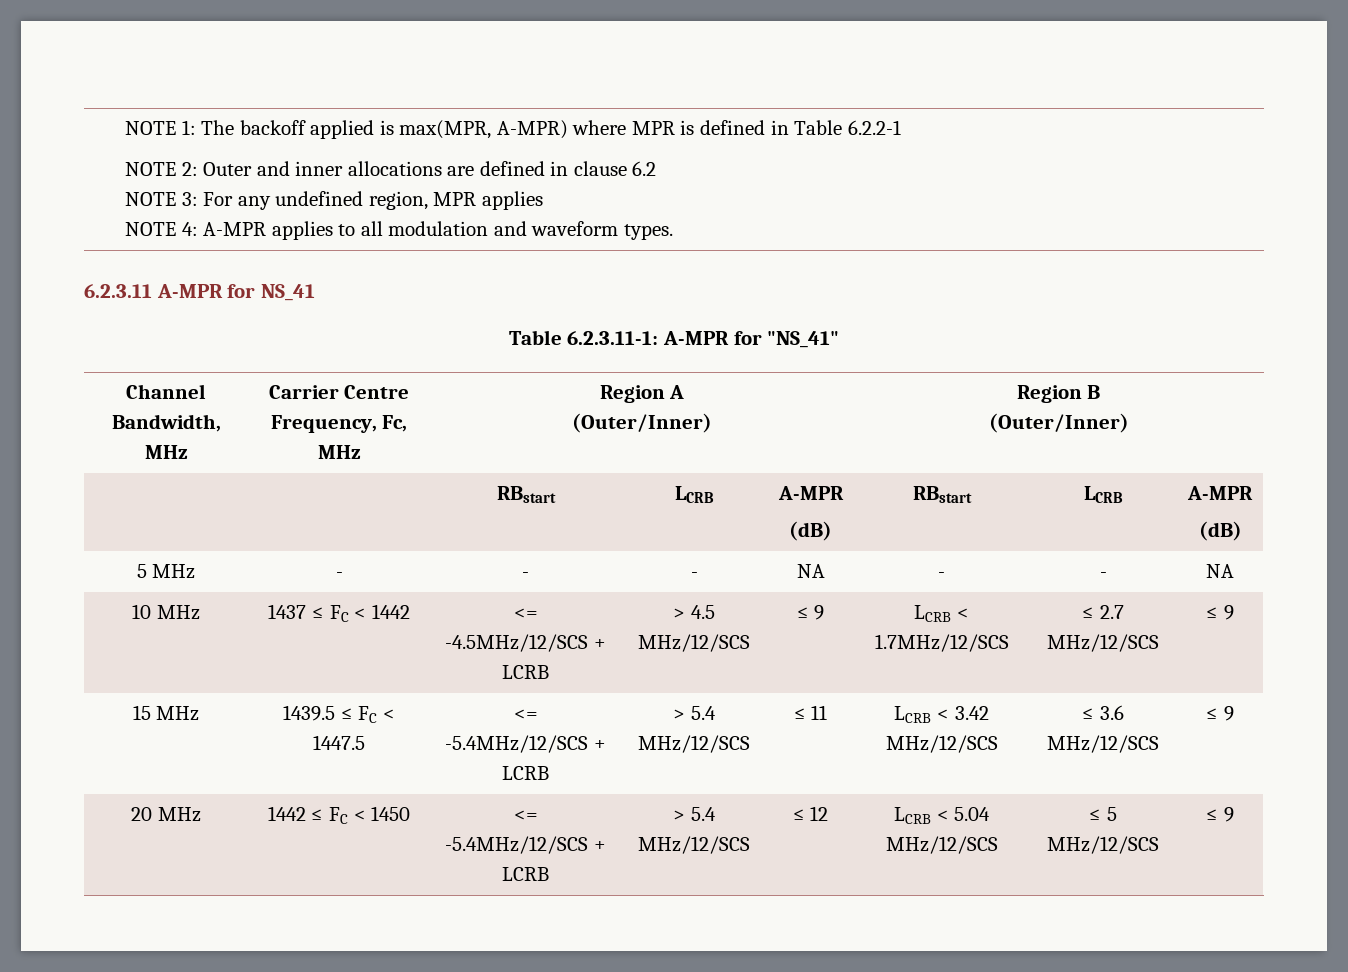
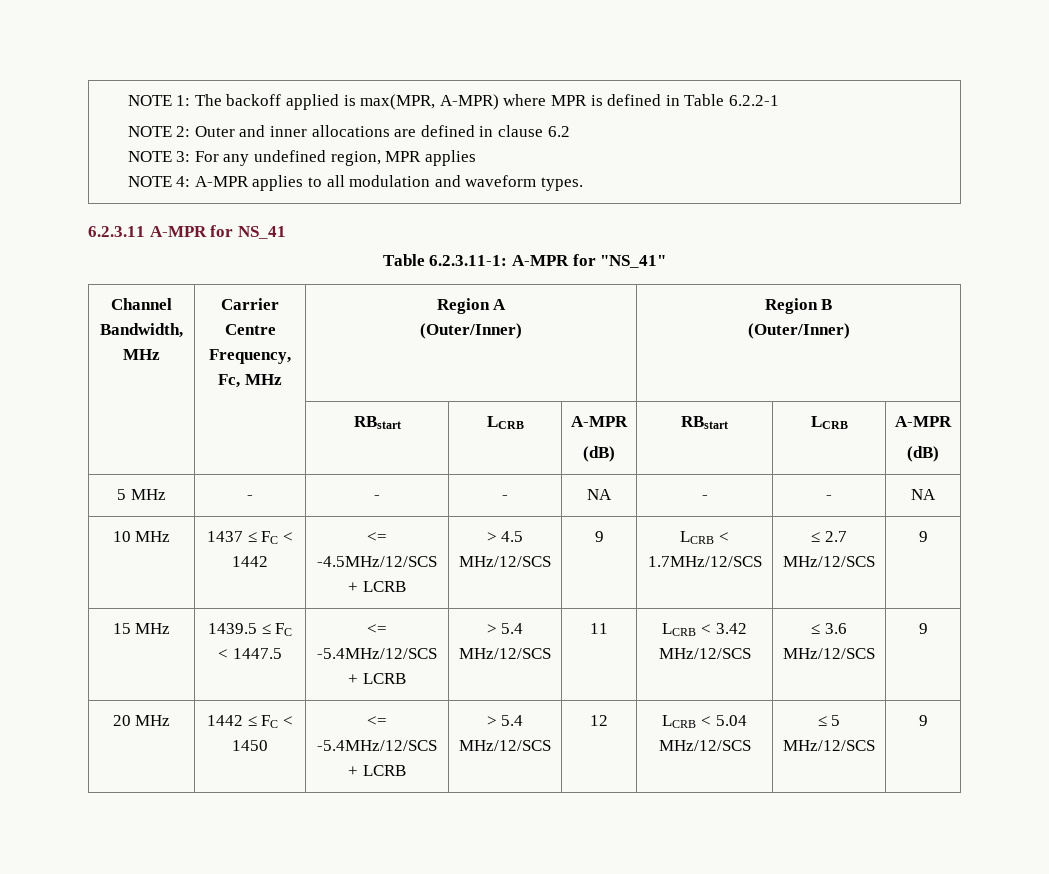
- 10 MHz | 1437 ≤ FC < 1442 | <= -4.5MHz/12/SCS + LCRB | > 4.5 MHz/12/SCS | ≤ 9 | LCRB < 1.7MHz/12/SCS | ≤ 2.7 MHz/12/SCS | ≤ 9
+ 10 MHz | 1437 ≤ FC < 1442 | <= -4.5MHz/12/SCS + LCRB | > 4.5 MHz/12/SCS | 9 | LCRB < 1.7MHz/12/SCS | ≤ 2.7 MHz/12/SCS | 9
- 15 MHz | 1439.5 ≤ FC < 1447.5 | <= -5.4MHz/12/SCS + LCRB | > 5.4 MHz/12/SCS | ≤ 11 | LCRB < 3.42 MHz/12/SCS | ≤ 3.6 MHz/12/SCS | ≤ 9
+ 15 MHz | 1439.5 ≤ FC < 1447.5 | <= -5.4MHz/12/SCS + LCRB | > 5.4 MHz/12/SCS | 11 | LCRB < 3.42 MHz/12/SCS | ≤ 3.6 MHz/12/SCS | 9
- 20 MHz | 1442 ≤ FC < 1450 | <= -5.4MHz/12/SCS + LCRB | > 5.4 MHz/12/SCS | ≤ 12 | LCRB < 5.04 MHz/12/SCS | ≤ 5 MHz/12/SCS | ≤ 9
+ 20 MHz | 1442 ≤ FC < 1450 | <= -5.4MHz/12/SCS + LCRB | > 5.4 MHz/12/SCS | 12 | LCRB < 5.04 MHz/12/SCS | ≤ 5 MHz/12/SCS | 9

